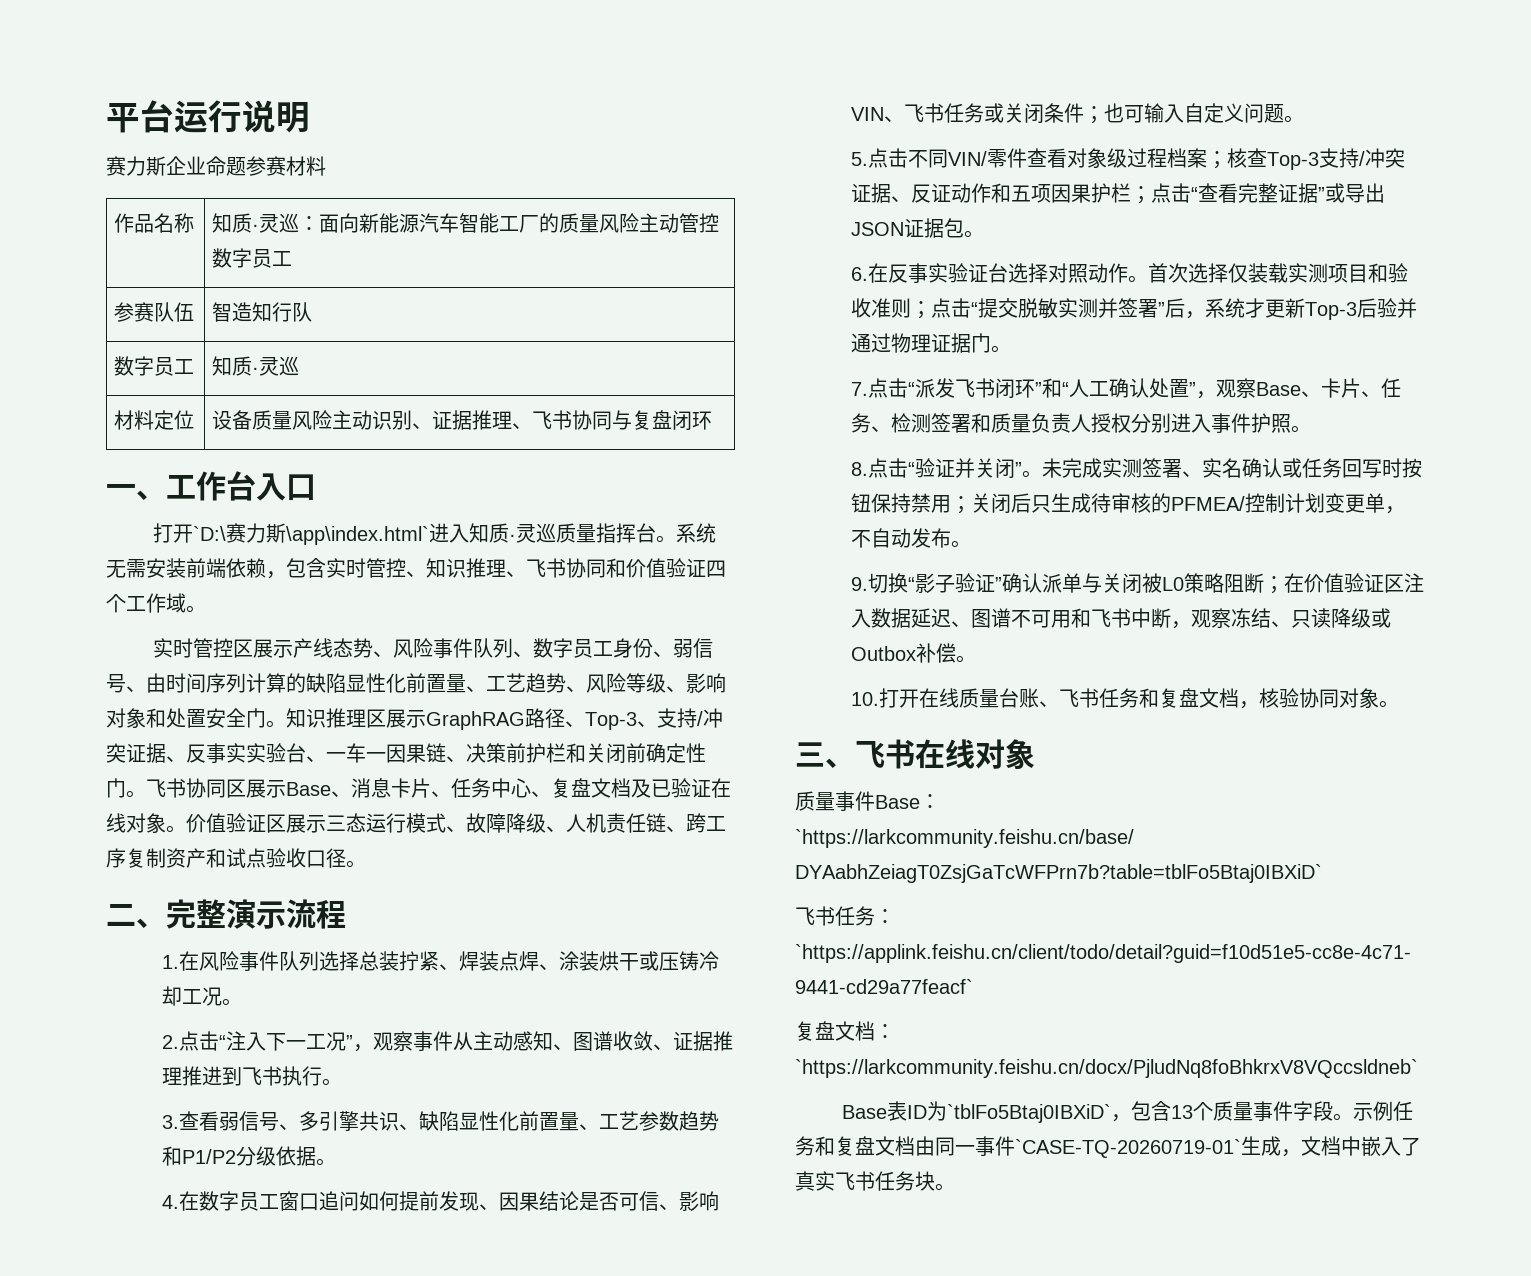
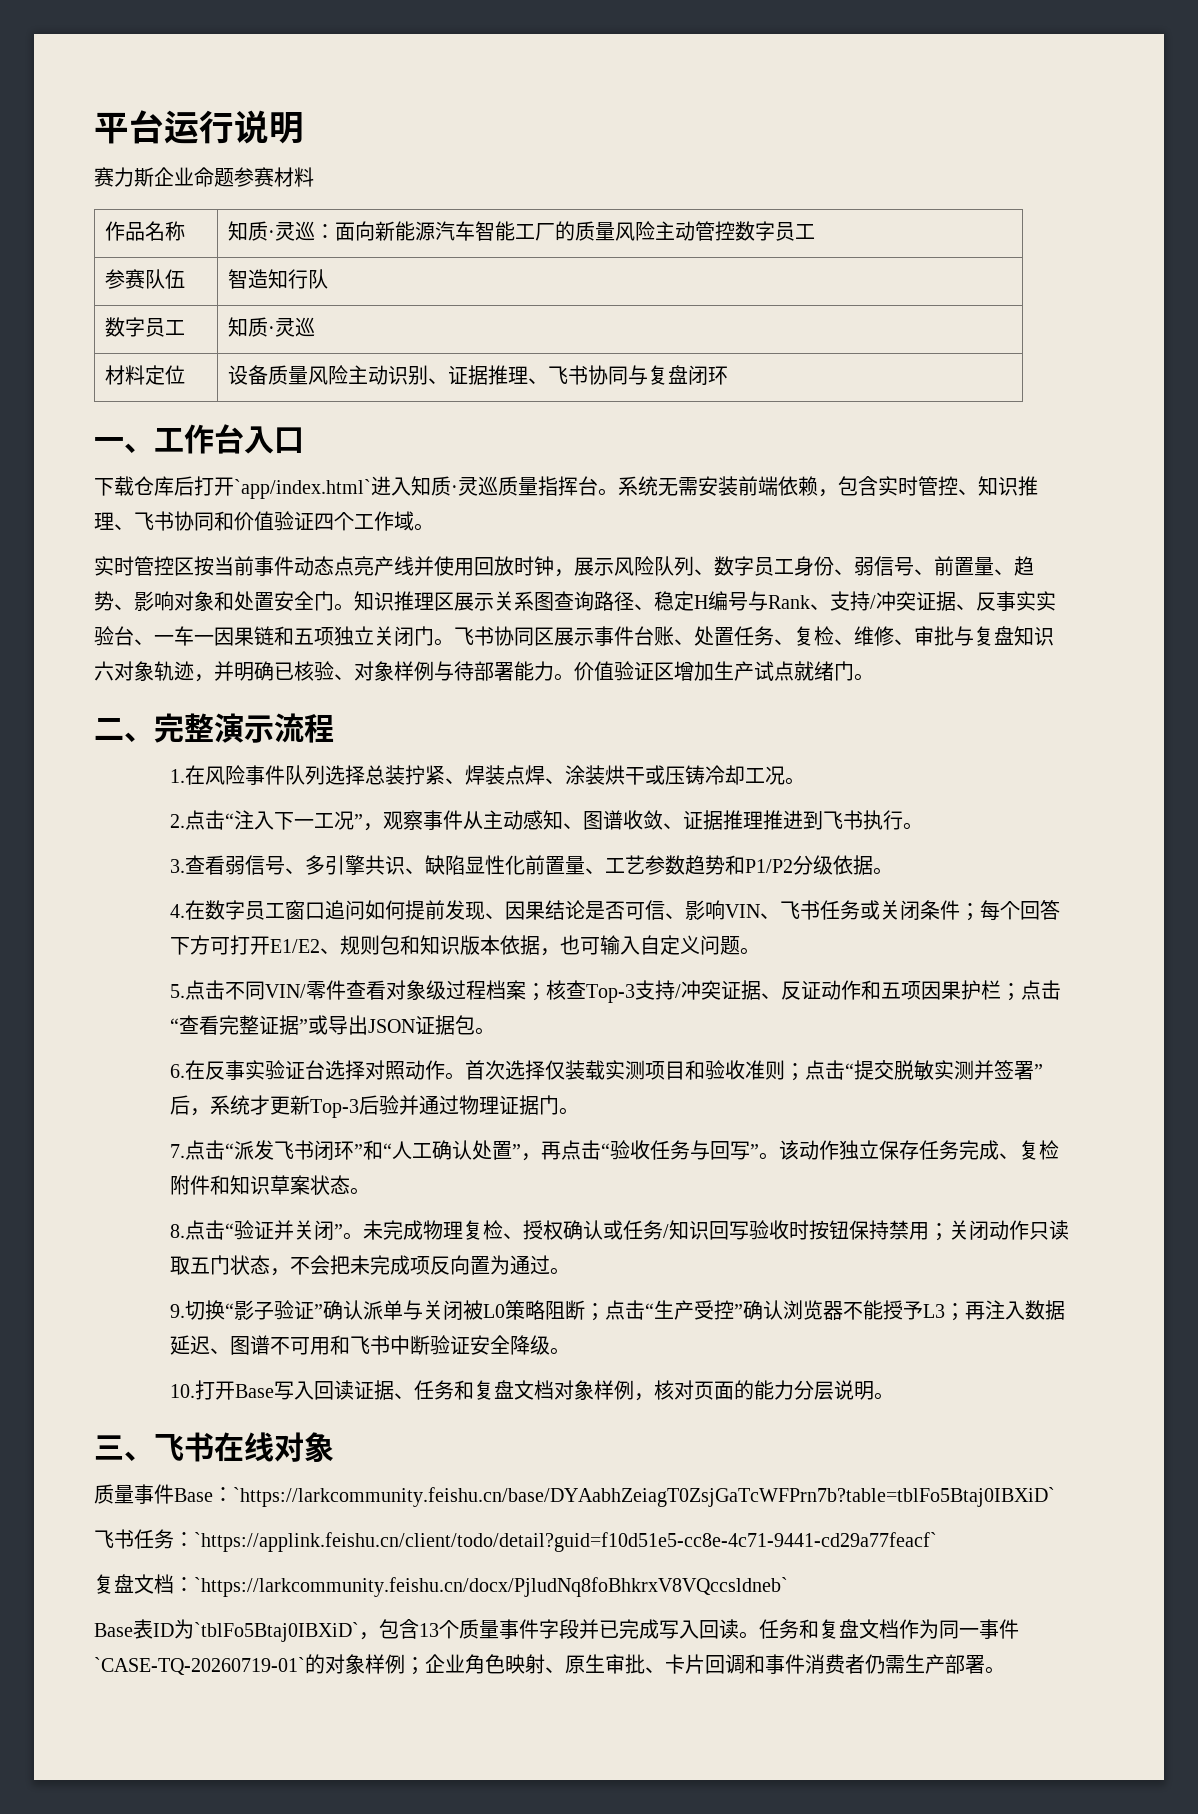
- 打开`D:\赛力斯\app\index.html`进入知质·灵巡质量指挥台。
+ 下载仓库后打开`app/index.html`进入知质·灵巡质量指挥台。
- 实时管控区展示产线态势、风险事件队列、数字员工身份、弱信号、由时间序列计算的缺陷显性化前置量、工艺趋势、风险等级、影响对象和处置安全门。
+ 实时管控区按当前事件动态点亮产线并使用回放时钟，展示风险队列、数字员工身份、弱信号、前置量、趋势、影响对象和处置安全门。
- 知识推理区展示GraphRAG路径、Top-3、支持/冲突证据、反事实实验台、一车一因果链、决策前护栏和关闭前确定性门。
+ 知识推理区展示关系图查询路径、稳定H编号与Rank、支持/冲突证据、反事实实验台、一车一因果链和五项独立关闭门。
- 飞书协同区展示Base、消息卡片、任务中心、复盘文档及已验证在线对象。价值验证区展示三态运行模式、故障降级、人机责任链、跨工序复制资产和试点验收口径。
+ 飞书协同区展示事件台账、处置任务、复检、维修、审批与复盘知识六对象轨迹，并明确已核验、对象样例与待部署能力。价值验证区增加生产试点就绪门。
- 4.在数字员工窗口追问如何提前发现、因果结论是否可信、影响VIN、飞书任务或关闭条件；也可输入自定义问题。
+ 4.在数字员工窗口追问如何提前发现、因果结论是否可信、影响VIN、飞书任务或关闭条件；每个回答下方可打开E1/E2、规则包和知识版本依据，也可输入自定义问题。
- 7.点击“派发飞书闭环”和“人工确认处置”，观察Base、卡片、任务、检测签署和质量负责人授权分别进入事件护照。
+ 7.点击“派发飞书闭环”和“人工确认处置”，再点击“验收任务与回写”。该动作独立保存任务完成、复检附件和知识草案状态。
- 未完成实测签署、实名确认或任务回写时按钮保持禁用；关闭后只生成待审核的PFMEA/控制计划变更单，不自动发布。
+ 未完成物理复检、授权确认或任务/知识回写验收时按钮保持禁用；关闭动作只读取五门状态，不会把未完成项反向置为通过。
- 9.切换“影子验证”确认派单与关闭被L0策略阻断；在价值验证区注入数据延迟、图谱不可用和飞书中断，观察冻结、只读降级或Outbox补偿。
- 10.打开在线质量台账、飞书任务和复盘文档，核验协同对象。
+ 9.切换“影子验证”确认派单与关闭被L0策略阻断；点击“生产受控”确认浏览器不能授予L3；再注入数据延迟、图谱不可用和飞书中断验证安全降级。
+ 10.打开Base写入回读证据、任务和复盘文档对象样例，核对页面的能力分层说明。
- Base表ID为`tblFo5Btaj0IBXiD`，包含13个质量事件字段。示例任务和复盘文档由同一事件`CASE-TQ-20260719-01`生成，文档中嵌入了真实飞书任务块。
+ Base表ID为`tblFo5Btaj0IBXiD`，包含13个质量事件字段并已完成写入回读。任务和复盘文档作为同一事件`CASE-TQ-20260719-01`的对象样例；企业角色映射、原生审批、卡片回调和事件消费者仍需生产部署。

